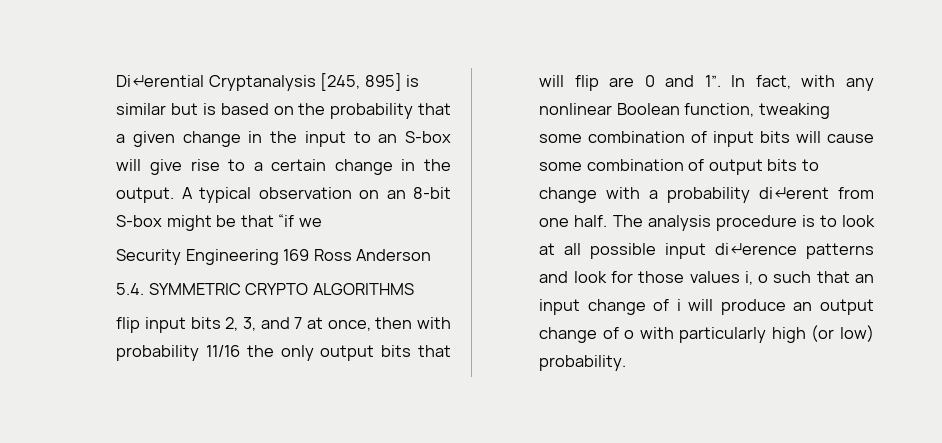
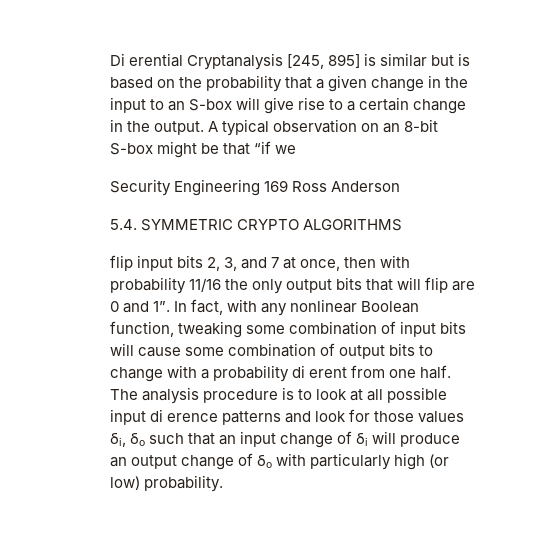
- Di↵erential Cryptanalysis [245, 895] is similar but is based on the probability that a given change in the input to an S-box will give rise to a certain change in the output.
+ Di erential Cryptanalysis [245, 895] is similar but is based on the probability that a given change in the input to an S-box will give rise to a certain change in the output.
- In fact, with any nonlinear Boolean function, tweaking some combination of input bits will cause some combination of output bits to change with a probability di↵erent from one half.
+ In fact, with any nonlinear Boolean function, tweaking some combination of input bits will cause some combination of output bits to change with a probability di erent from one half.
- The analysis procedure is to look at all possible input di↵erence patterns and look for those values i, o such that an input change of i will produce an output change of o with particularly high (or low) probability.
+ The analysis procedure is to look at all possible input di erence patterns and look for those values δi, δo such that an input change of δi will produce an output change of δo with particularly high (or low) probability.

